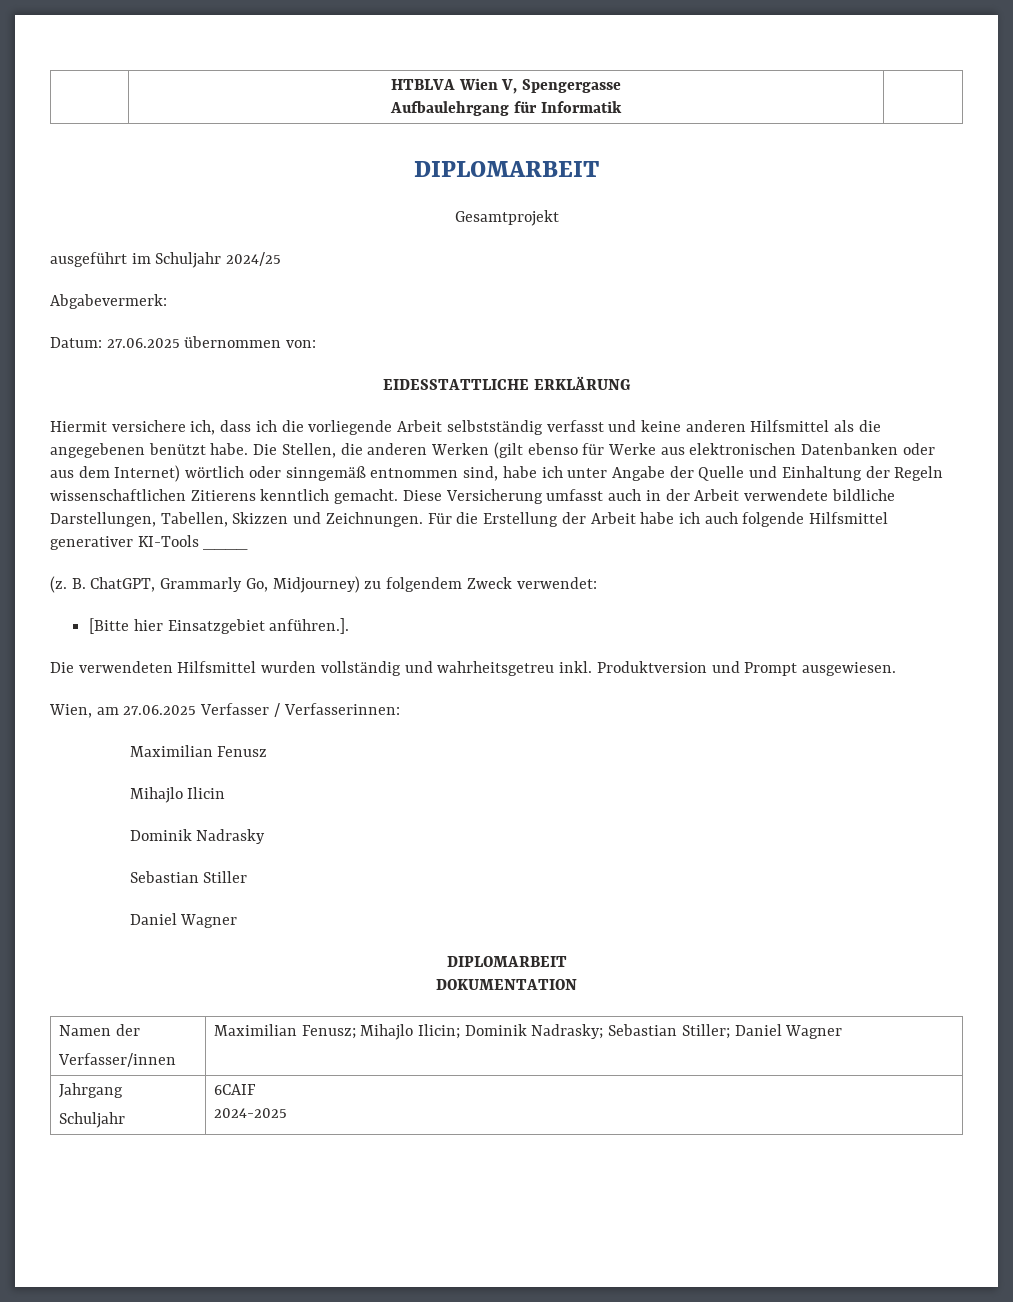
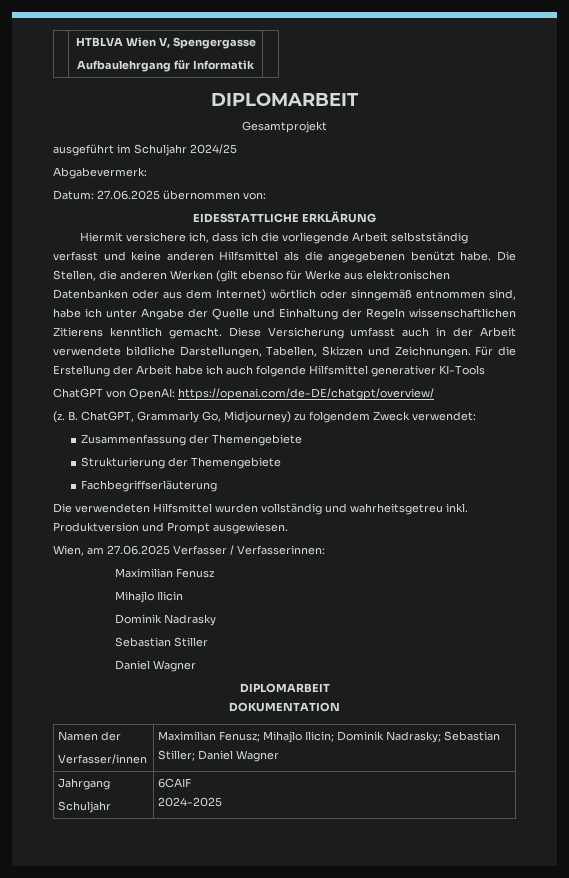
- Für die Erstellung der Arbeit habe ich auch folgende Hilfsmittel generativer KI-Tools ____
+ Für die Erstellung der Arbeit habe ich auch folgende Hilfsmittel generativer KI-Tools
+ ChatGPT von OpenAI: https://openai.com/de-DE/chatgpt/overview/
- [Bitte hier Einsatzgebiet anführen.].
+ Zusammenfassung der Themengebiete
+ Strukturierung der Themengebiete
+ Fachbegriffserläuterung

